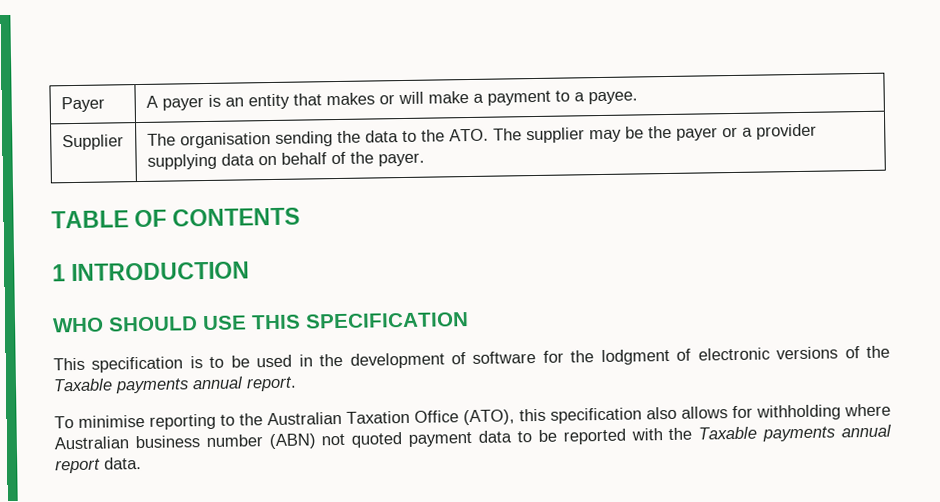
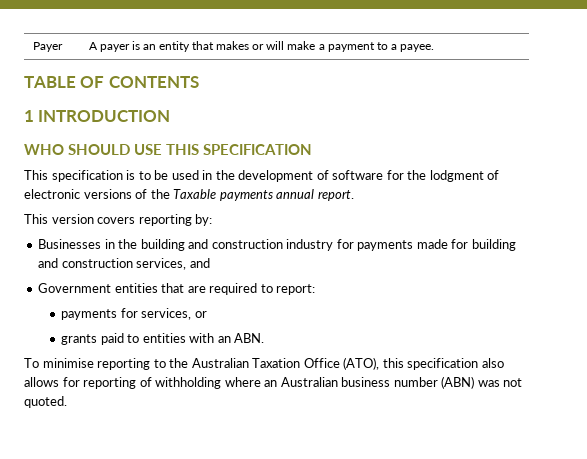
- Supplier | The organisation sending the data to the ATO. The supplier may be the payer or a provider supplying data on behalf of the payer.
+ This version covers reporting by:
+ Businesses in the building and construction industry for payments made for building and construction services, and
+ Government entities that are required to report:
+ payments for services, or
+ grants paid to entities with an ABN.
- To minimise reporting to the Australian Taxation Office (ATO), this specification also allows for withholding where Australian business number (ABN) not quoted payment data to be reported with the Taxable payments annual report data.
+ To minimise reporting to the Australian Taxation Office (ATO), this specification also allows for reporting of withholding where an Australian business number (ABN) was not quoted.

